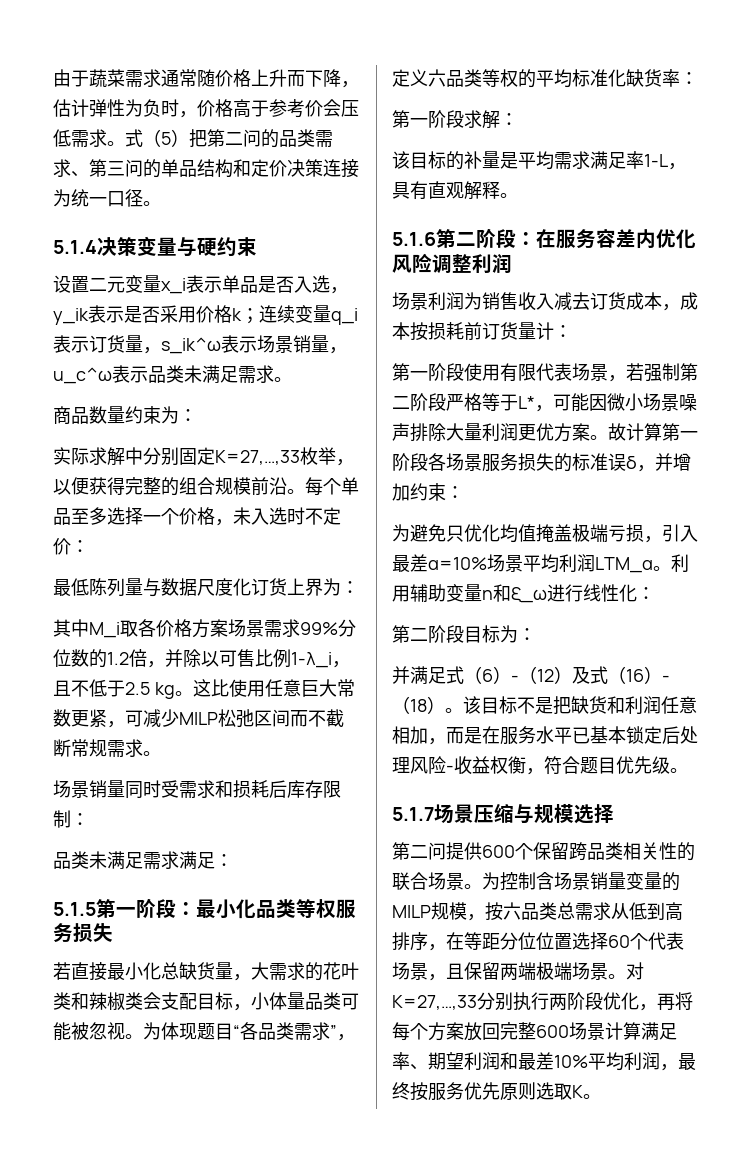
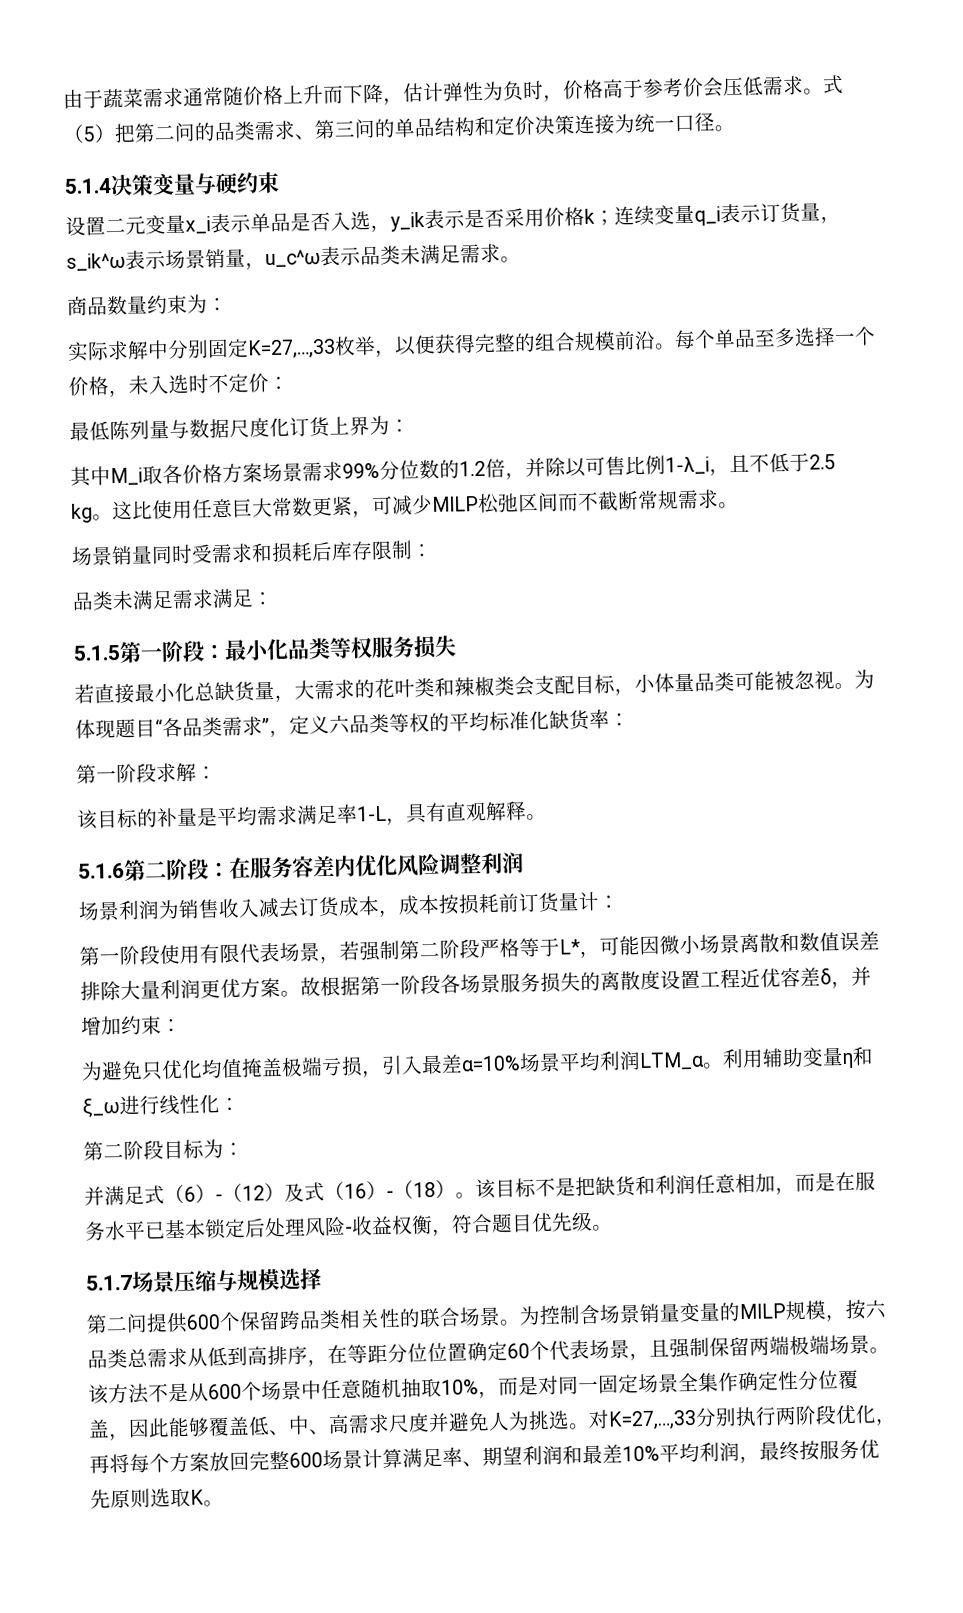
- 第一阶段使用有限代表场景，若强制第二阶段严格等于L*，可能因微小场景噪声排除大量利润更优方案。
+ 第一阶段使用有限代表场景，若强制第二阶段严格等于L*，可能因微小场景离散和数值误差排除大量利润更优方案。
- 故计算第一阶段各场景服务损失的标准误δ，并增加约束：
+ 故根据第一阶段各场景服务损失的离散度设置工程近优容差δ，并增加约束：
- 为控制含场景销量变量的MILP规模，按六品类总需求从低到高排序，在等距分位位置选择60个代表场景，且保留两端极端场景。
+ 为控制含场景销量变量的MILP规模，按六品类总需求从低到高排序，在等距分位位置确定60个代表场景，且强制保留两端极端场景。
+ 该方法不是从600个场景中任意随机抽取10%，而是对同一固定场景全集作确定性分位覆盖，因此能够覆盖低、中、高需求尺度并避免人为挑选。

